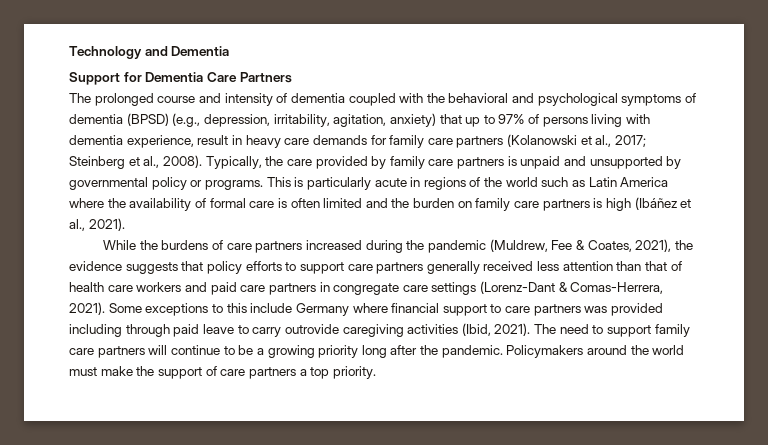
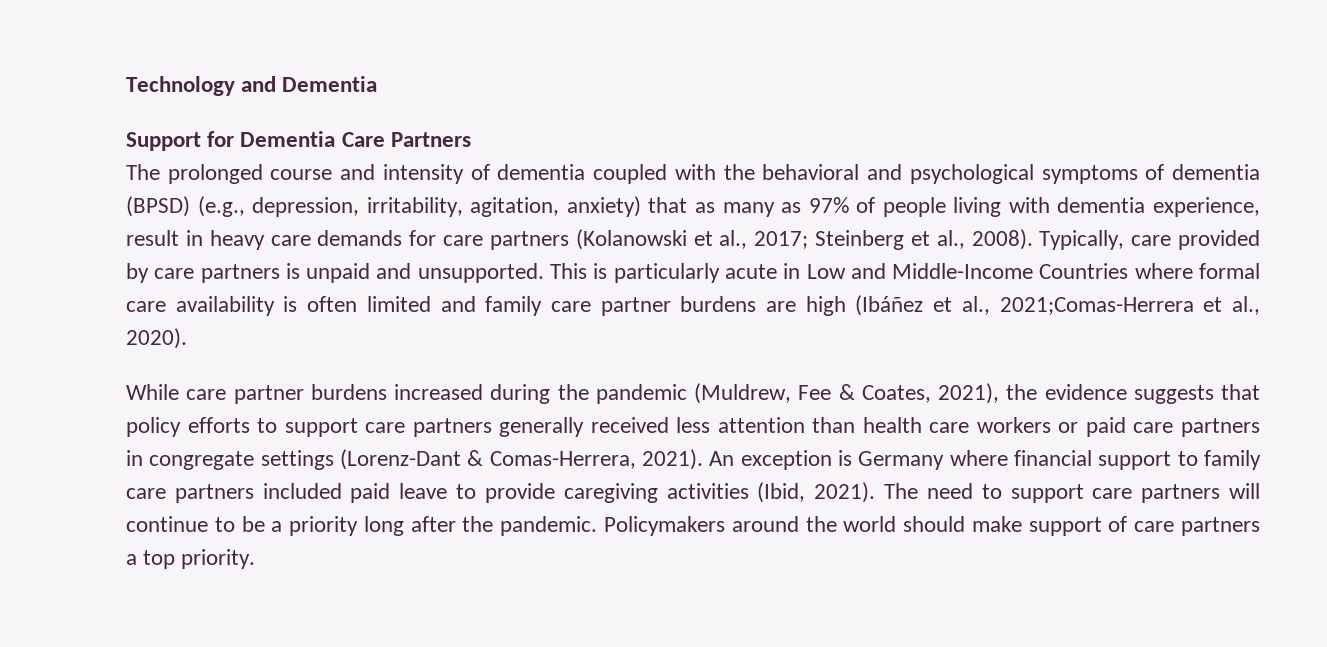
- The prolonged course and intensity of dementia coupled with the behavioral and psychological symptoms of dementia (BPSD) (e.g., depression, irritability, agitation, anxiety) that up to 97% of persons living with dementia experience, result in heavy care demands for family care partners (Kolanowski et al., 2017; Steinberg et al., 2008).
+ The prolonged course and intensity of dementia coupled with the behavioral and psychological symptoms of dementia (BPSD) (e.g., depression, irritability, agitation, anxiety) that as many as 97% of people living with dementia experience, result in heavy care demands for care partners (Kolanowski et al., 2017; Steinberg et al., 2008).
- Typically, the care provided by family care partners is unpaid and unsupported by governmental policy or programs.
+ Typically, care provided by care partners is unpaid and unsupported.
- This is particularly acute in regions of the world such as Latin America where the availability of formal care is often limited and the burden on family care partners is high (Ibáñez et al., 2021).
- While the burdens of care partners increased during the pandemic (Muldrew, Fee & Coates, 2021), the evidence suggests that policy efforts to support care partners generally received less attention than that of health care workers and paid care partners in congregate care settings (Lorenz-Dant & Comas-Herrera, 2021).
+ This is particularly acute in Low and Middle-Income Countries where formal care availability is often limited and family care partner burdens are high (Ibáñez et al., 2021;Comas-Herrera et al., 2020).
+ While care partner burdens increased during the pandemic (Muldrew, Fee & Coates, 2021), the evidence suggests that policy efforts to support care partners generally received less attention than health care workers or paid care partners in congregate settings (Lorenz-Dant & Comas-Herrera, 2021).
- Some exceptions to this include Germany where financial support to care partners was provided including through paid leave to carry outrovide caregiving activities (Ibid, 2021).
+ An exception is Germany where financial support to family care partners included paid leave to provide caregiving activities (Ibid, 2021).
- The need to support family care partners will continue to be a growing priority long after the pandemic.
+ The need to support care partners will continue to be a priority long after the pandemic.
- Policymakers around the world must make the support of care partners a top priority.
+ Policymakers around the world should make support of care partners a top priority.

